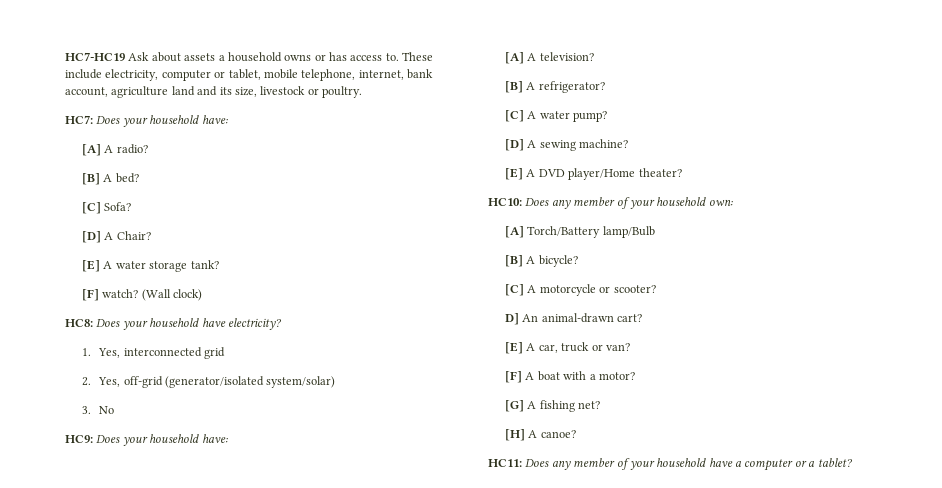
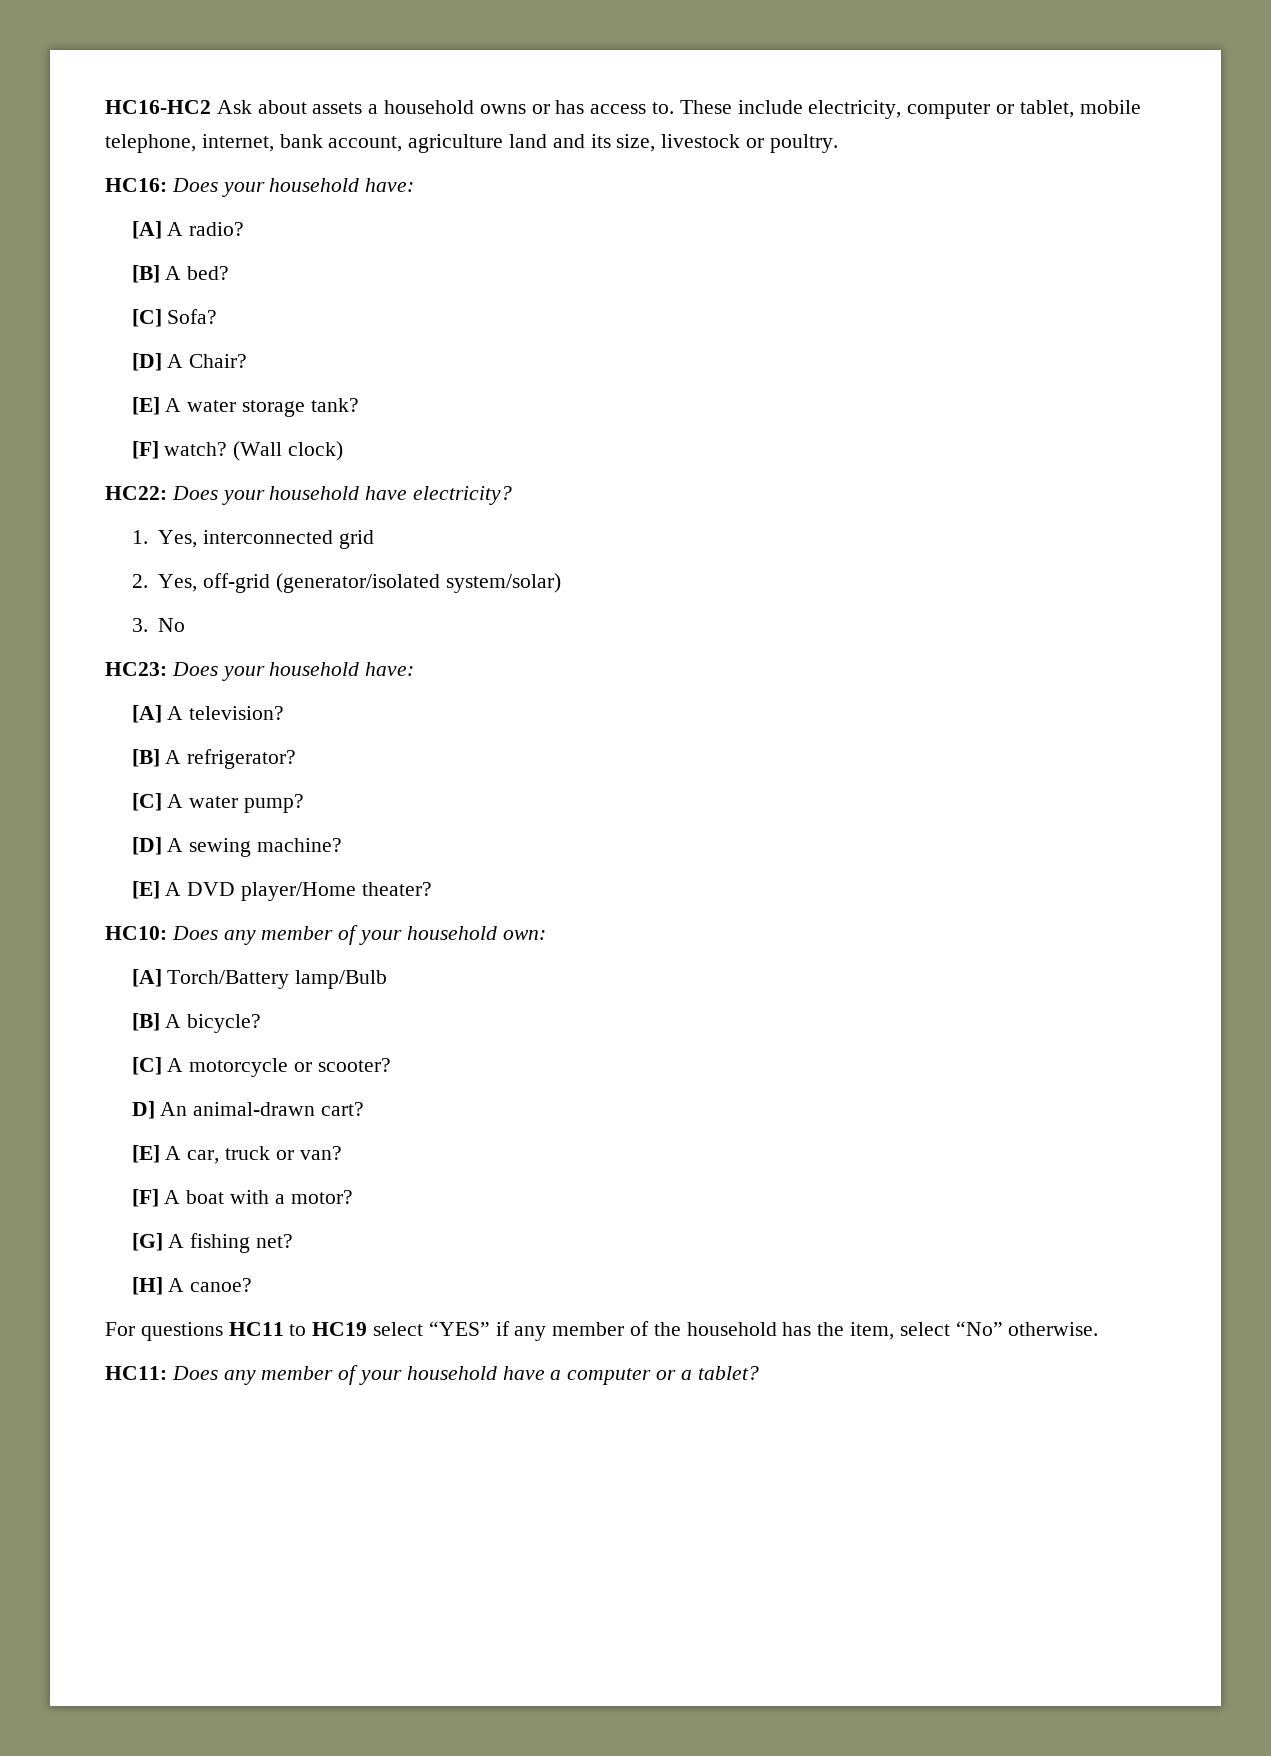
- HC7-HC19 Ask about assets a household owns or has access to.
+ HC16-HC2 Ask about assets a household owns or has access to.
- HC7: Does your household have:
+ HC16: Does your household have:
- HC8: Does your household have electricity?
+ HC22: Does your household have electricity?
- HC9: Does your household have:
+ HC23: Does your household have:
+ For questions HC11 to HC19 select “YES” if any member of the household has the item, select “No” otherwise.

